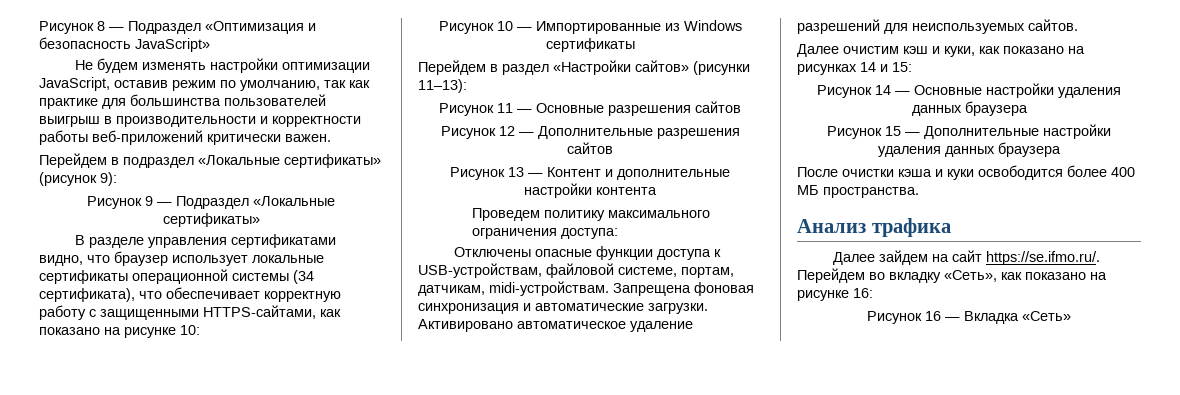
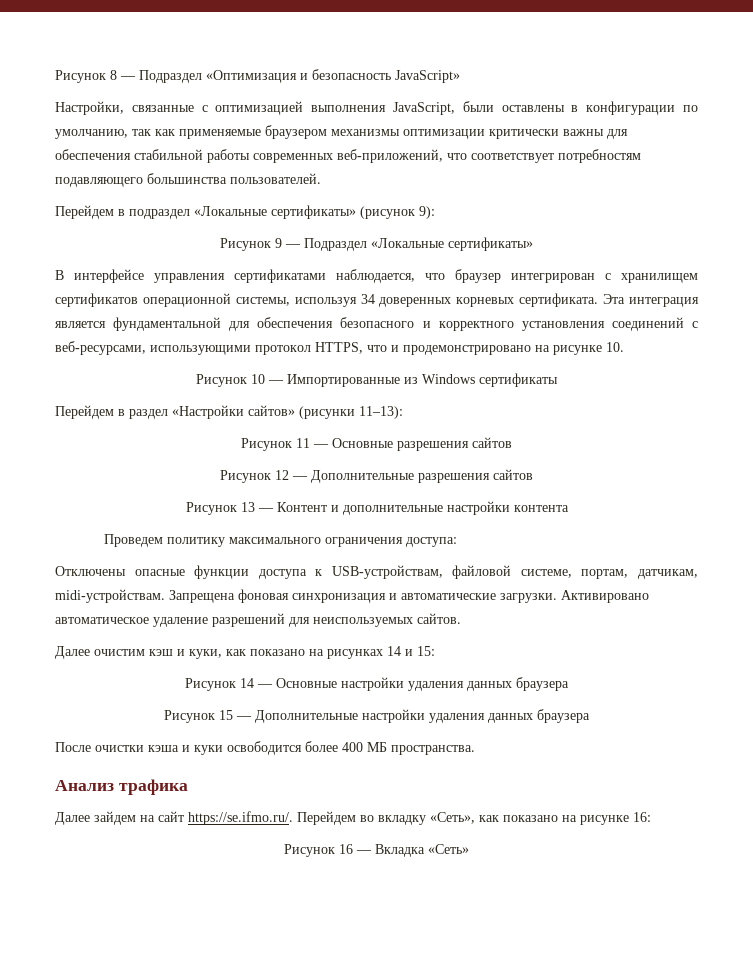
- Не будем изменять настройки оптимизации JavaScript, оставив режим по умолчанию, так как практике для большинства пользователей выигрыш в производительности и корректности работы веб-приложений критически важен.
+ Настройки, связанные с оптимизацией выполнения JavaScript, были оставлены в конфигурации по умолчанию, так как применяемые браузером механизмы оптимизации критически важны для обеспечения стабильной работы современных веб-приложений, что соответствует потребностям подавляющего большинства пользователей.
- В разделе управления сертификатами видно, что браузер использует локальные сертификаты операционной системы (34 сертификата), что обеспечивает корректную работу с защищенными HTTPS-сайтами, как показано на рисунке 10:
+ В интерфейсе управления сертификатами наблюдается, что браузер интегрирован с хранилищем сертификатов операционной системы, используя 34 доверенных корневых сертификата. Эта интеграция является фундаментальной для обеспечения безопасного и корректного установления соединений с веб-ресурсами, использующими протокол HTTPS, что и продемонстрировано на рисунке 10.

